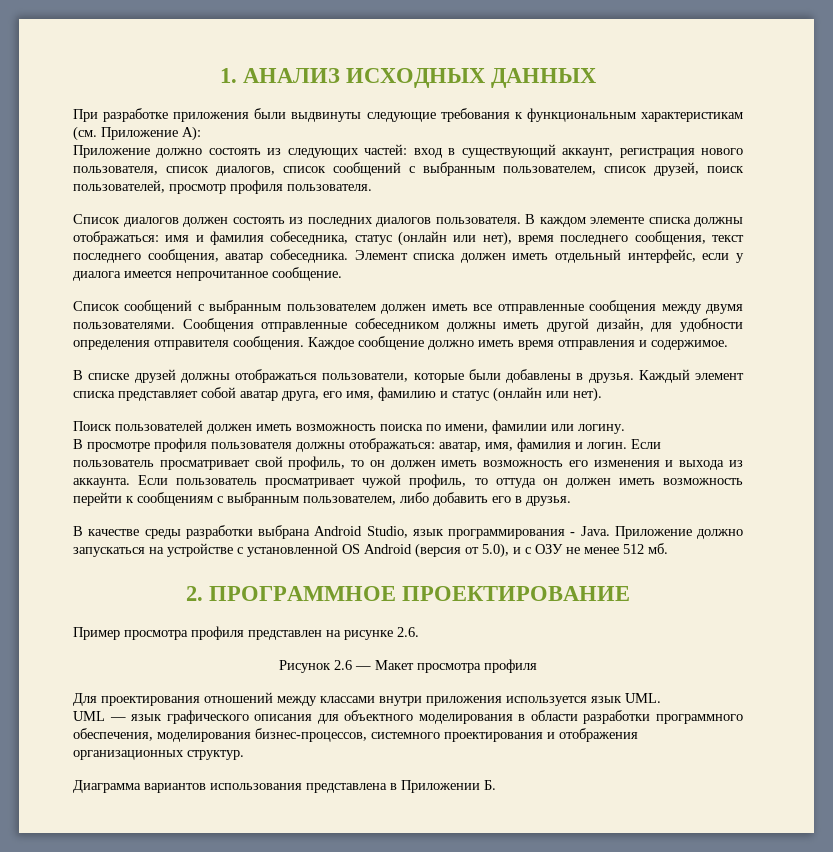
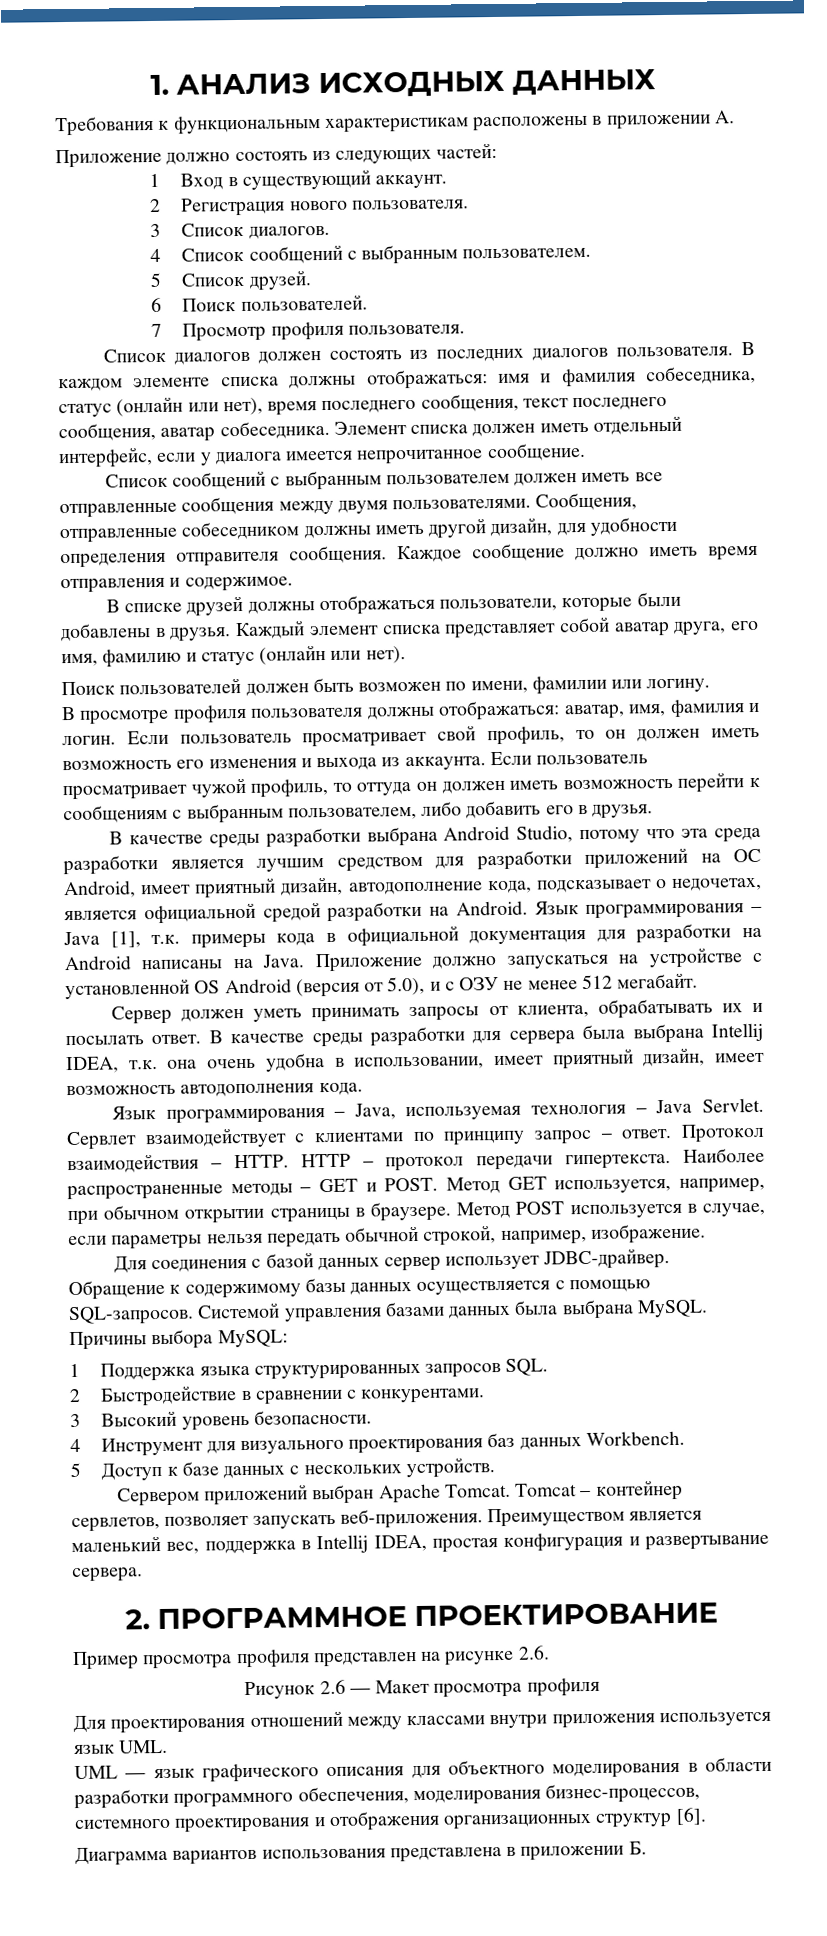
- При разработке приложения были выдвинуты следующие требования к функциональным характеристикам (см. Приложение А):
+ Требования к функциональным характеристикам расположены в приложении А.
- Приложение должно состоять из следующих частей: вход в существующий аккаунт, регистрация нового пользователя, список диалогов, список сообщений с выбранным пользователем, список друзей, поиск пользователей, просмотр профиля пользователя.
+ Приложение должно состоять из следующих частей:
+ 1 Вход в существующий аккаунт.
+ 2 Регистрация нового пользователя.
+ 3 Список диалогов.
+ 4 Список сообщений с выбранным пользователем.
+ 5 Список друзей.
+ 6 Поиск пользователей.
+ 7 Просмотр профиля пользователя.
- Сообщения отправленные собеседником должны иметь другой дизайн, для удобности определения отправителя сообщения.
+ Сообщения, отправленные собеседником должны иметь другой дизайн, для удобности определения отправителя сообщения.
- Поиск пользователей должен иметь возможность поиска по имени, фамилии или логину.
+ Поиск пользователей должен быть возможен по имени, фамилии или логину.
- В качестве среды разработки выбрана Android Studio, язык программирования - Java.
+ В качестве среды разработки выбрана Android Studio, потому что эта среда разработки является лучшим средством для разработки приложений на ОС Android, имеет приятный дизайн, автодополнение кода, подсказывает о недочетах, является официальной средой разработки на Android. Язык программирования – Java [1], т.к. примеры кода в официальной документация для разработки на Android написаны на Java.
- Приложение должно запускаться на устройстве с установленной OS Android (версия от 5.0), и с ОЗУ не менее 512 мб.
+ Приложение должно запускаться на устройстве с установленной OS Android (версия от 5.0), и с ОЗУ не менее 512 мегабайт.
+ Сервер должен уметь принимать запросы от клиента, обрабатывать их и посылать ответ. В качестве среды разработки для сервера была выбрана Intellij IDEA, т.к. она очень удобна в использовании, имеет приятный дизайн, имеет возможность автодополнения кода.
+ Язык программирования – Java, используемая технология – Java Servlet. Сервлет взаимодействует с клиентами по принципу запрос – ответ. Протокол взаимодействия – HTTP. HTTP – протокол передачи гипертекста. Наиболее распространенные методы – GET и POST. Метод GET используется, например, при обычном открытии страницы в браузере. Метод POST используется в случае, если параметры нельзя передать обычной строкой, например, изображение.
+ Для соединения с базой данных сервер использует JDBC-драйвер. Обращение к содержимому базы данных осуществляется с помощью SQL-запросов. Системой управления базами данных была выбрана MySQL. Причины выбора MySQL:
+ 1 Поддержка языка структурированных запросов SQL.
+ 2 Быстродействие в сравнении с конкурентами.
+ 3 Высокий уровень безопасности.
+ 4 Инструмент для визуального проектирования баз данных Workbench.
+ 5 Доступ к базе данных с нескольких устройств.
+ Сервером приложений выбран Apache Tomcat. Tomcat – контейнер сервлетов, позволяет запускать веб-приложения. Преимуществом является маленький вес, поддержка в Intellij IDEA, простая конфигурация и развертывание сервера.
- UML — язык графического описания для объектного моделирования в области разработки программного обеспечения, моделирования бизнес-процессов, системного проектирования и отображения организационных структур.
+ UML — язык графического описания для объектного моделирования в области разработки программного обеспечения, моделирования бизнес-процессов, системного проектирования и отображения организационных структур [6].
- Диаграмма вариантов использования представлена в Приложении Б.
+ Диаграмма вариантов использования представлена в приложении Б.

